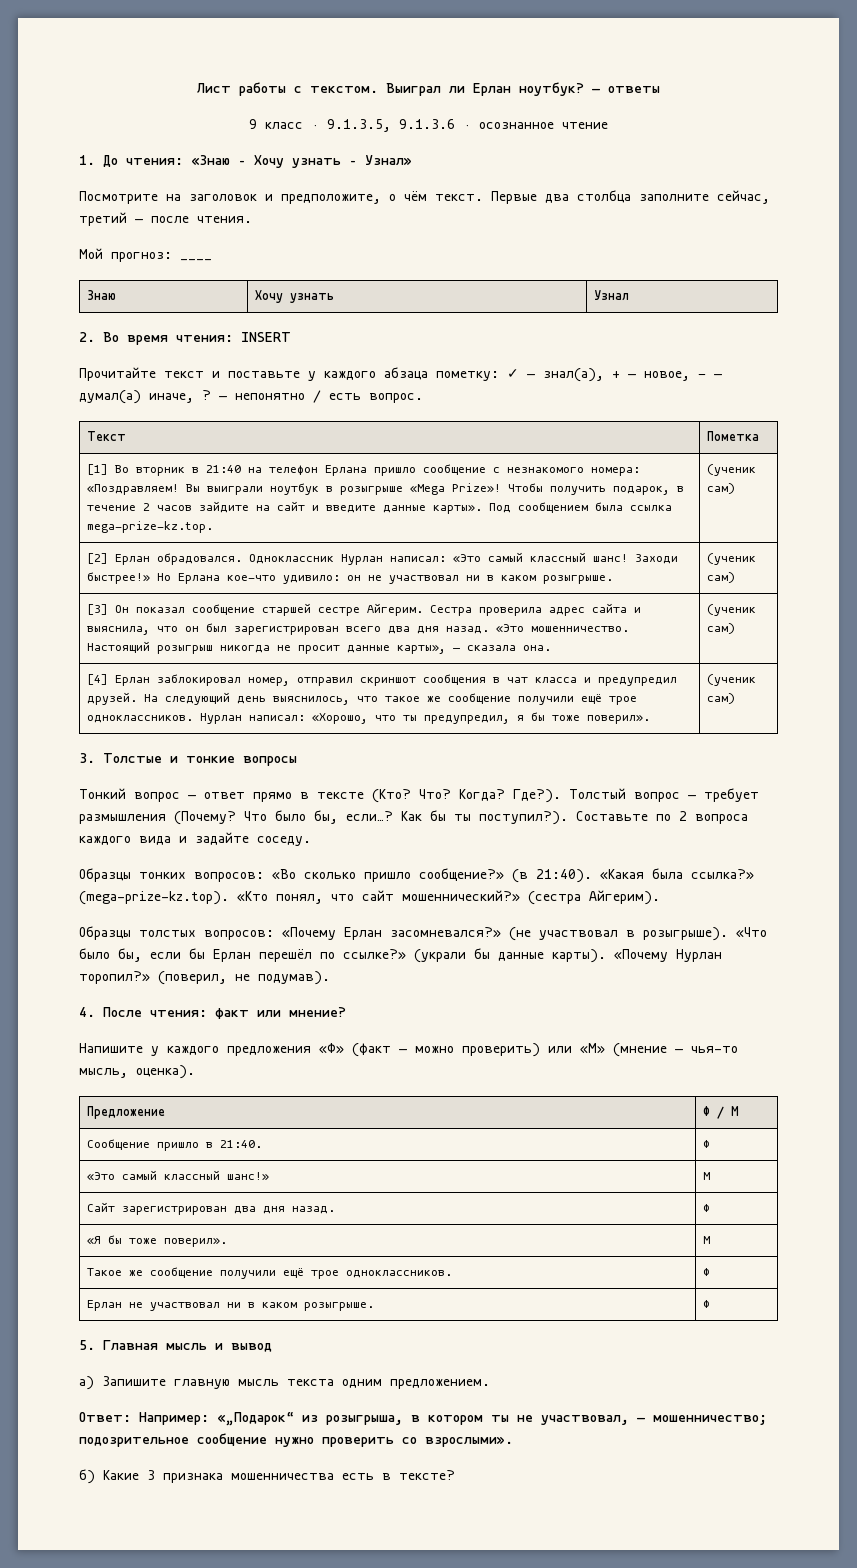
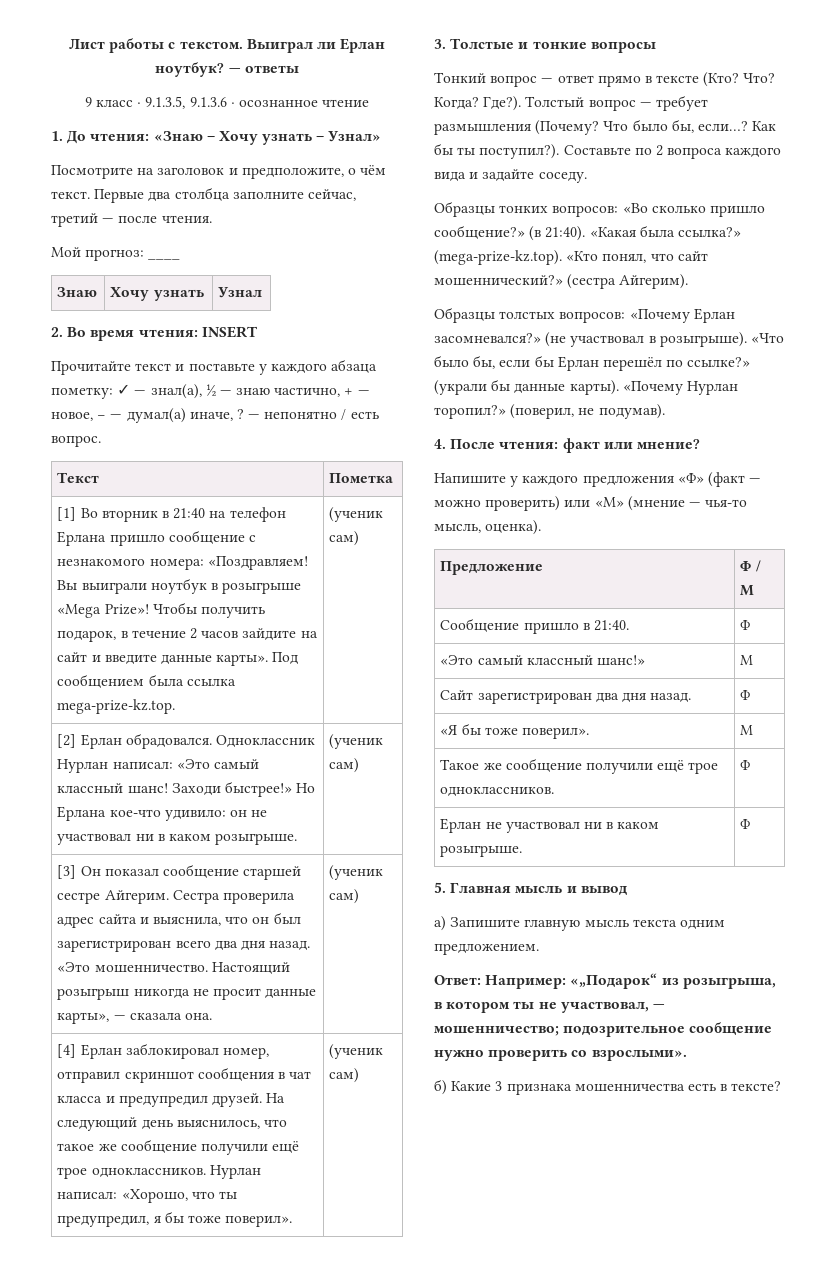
- Прочитайте текст и поставьте у каждого абзаца пометку: ✓ — знал(а), + — новое, − — думал(а) иначе, ?
+ Прочитайте текст и поставьте у каждого абзаца пометку: ✓ — знал(а), ½ — знаю частично, + — новое, − — думал(а) иначе, ?

